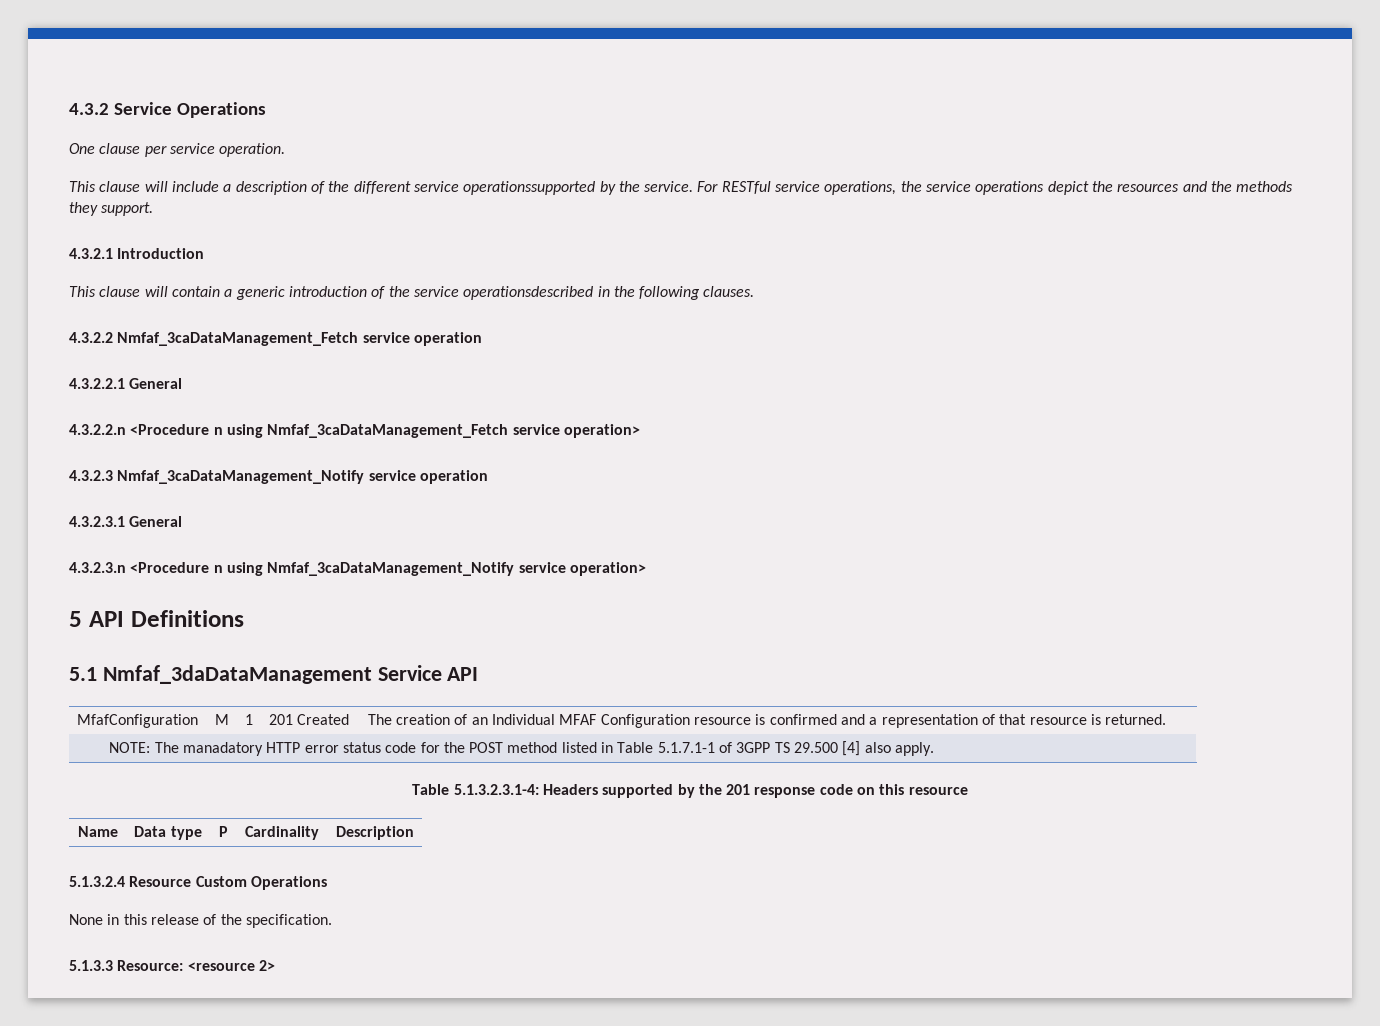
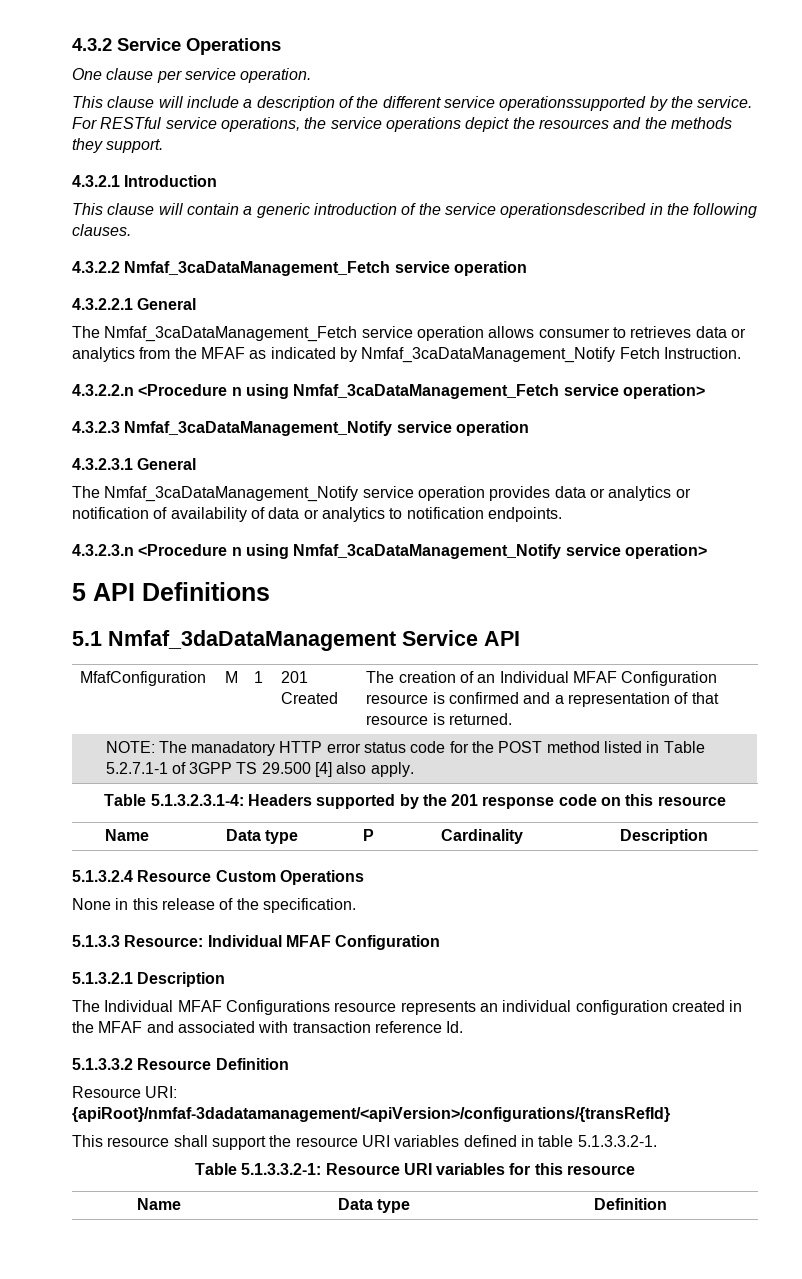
+ The Nmfaf_3caDataManagement_Fetch service operation allows consumer to retrieves data or analytics from the MFAF as indicated by Nmfaf_3caDataManagement_Notify Fetch Instruction.
+ The Nmfaf_3caDataManagement_Notify service operation provides data or analytics or notification of availability of data or analytics to notification endpoints.
- NOTE: The manadatory HTTP error status code for the POST method listed in Table 5.1.7.1-1 of 3GPP TS 29.500 [4] also apply.
+ NOTE: The manadatory HTTP error status code for the POST method listed in Table 5.2.7.1-1 of 3GPP TS 29.500 [4] also apply.
- 5.1.3.3 Resource: <resource 2>
+ 5.1.3.3 Resource: Individual MFAF Configuration
+ 5.1.3.2.1 Description
+ The Individual MFAF Configurations resource represents an individual configuration created in the MFAF and associated with transaction reference Id.
+ 5.1.3.3.2 Resource Definition
+ Resource URI: {apiRoot}/nmfaf-3dadatamanagement/<apiVersion>/configurations/{transRefId}
+ This resource shall support the resource URI variables defined in table 5.1.3.3.2-1.
+ Table 5.1.3.3.2-1: Resource URI variables for this resource
+ Name | Data type | Definition

